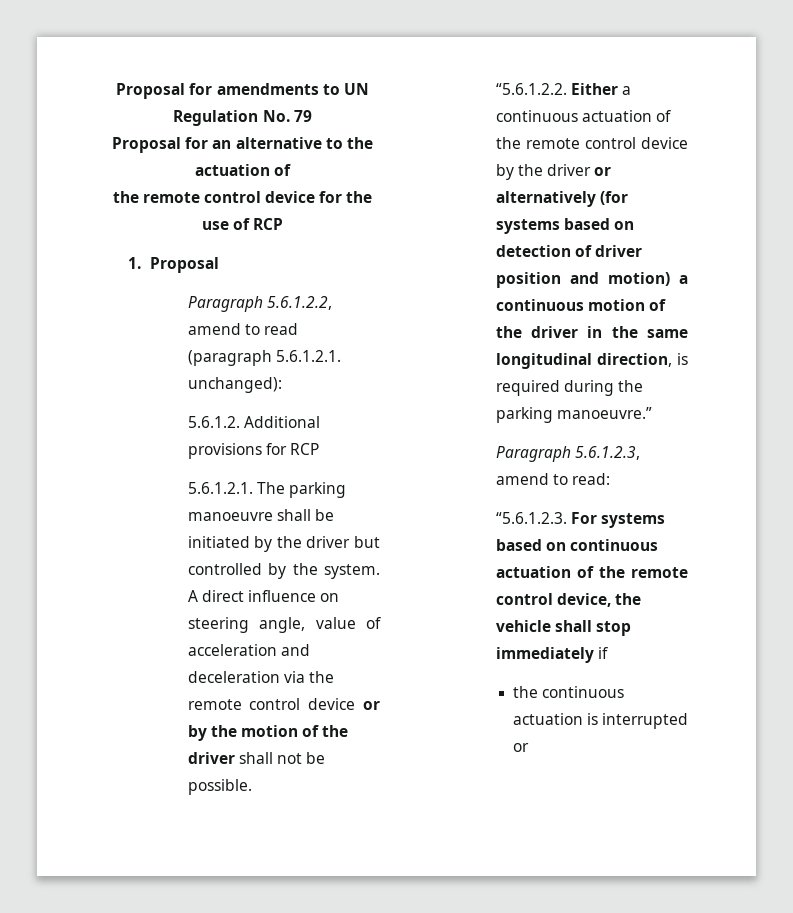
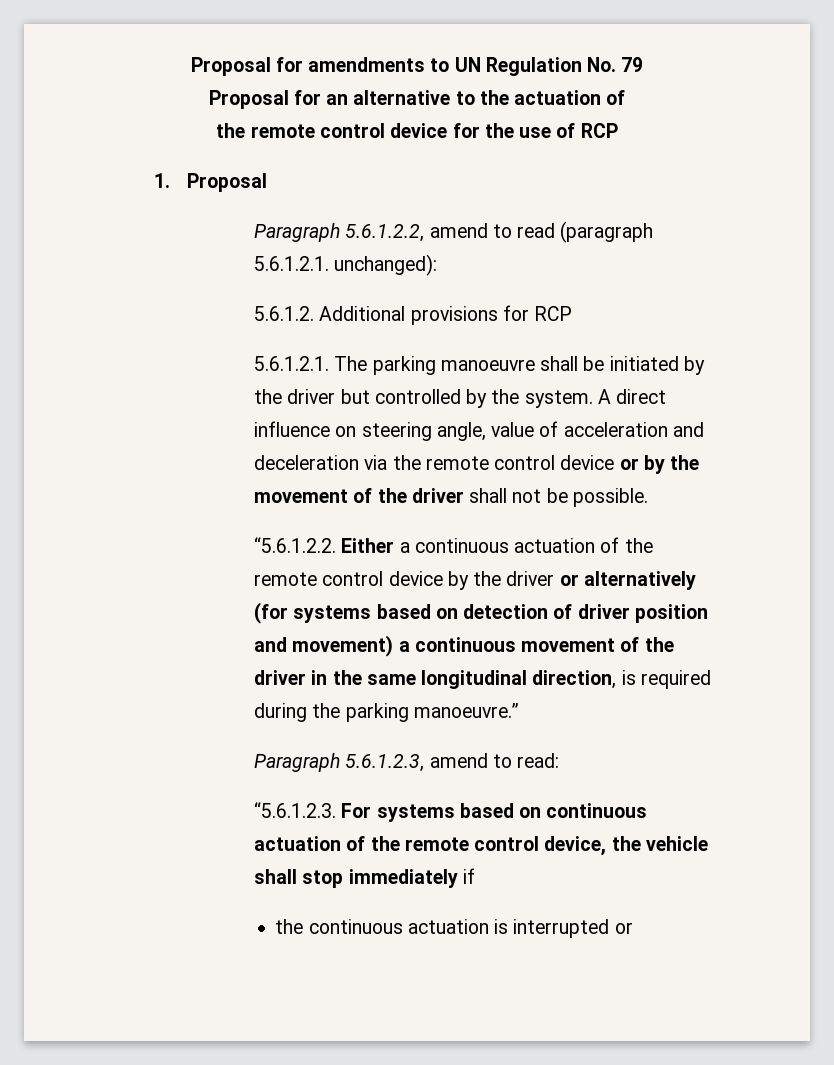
- A direct influence on steering angle, value of acceleration and deceleration via the remote control device or by the motion of the driver shall not be possible.
+ A direct influence on steering angle, value of acceleration and deceleration via the remote control device or by the movement of the driver shall not be possible.
- “5.6.1.2.2. Either a continuous actuation of the remote control device by the driver or alternatively (for systems based on detection of driver position and motion) a continuous motion of the driver in the same longitudinal direction, is required during the parking manoeuvre.”
+ “5.6.1.2.2. Either a continuous actuation of the remote control device by the driver or alternatively (for systems based on detection of driver position and movement) a continuous movement of the driver in the same longitudinal direction, is required during the parking manoeuvre.”

